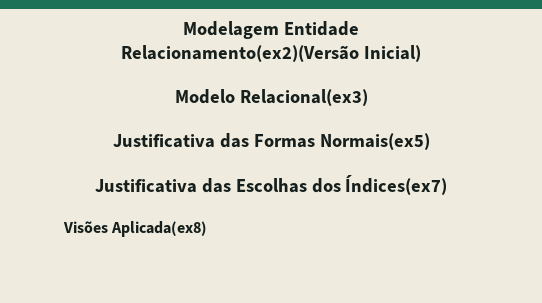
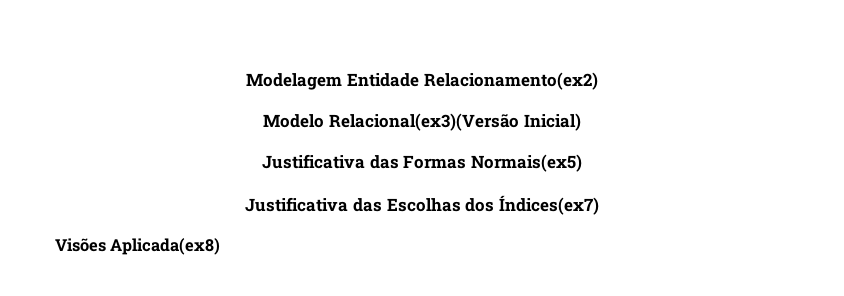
- Modelagem Entidade Relacionamento(ex2)(Versão Inicial)
+ Modelagem Entidade Relacionamento(ex2)
- Modelo Relacional(ex3)
+ Modelo Relacional(ex3)(Versão Inicial)

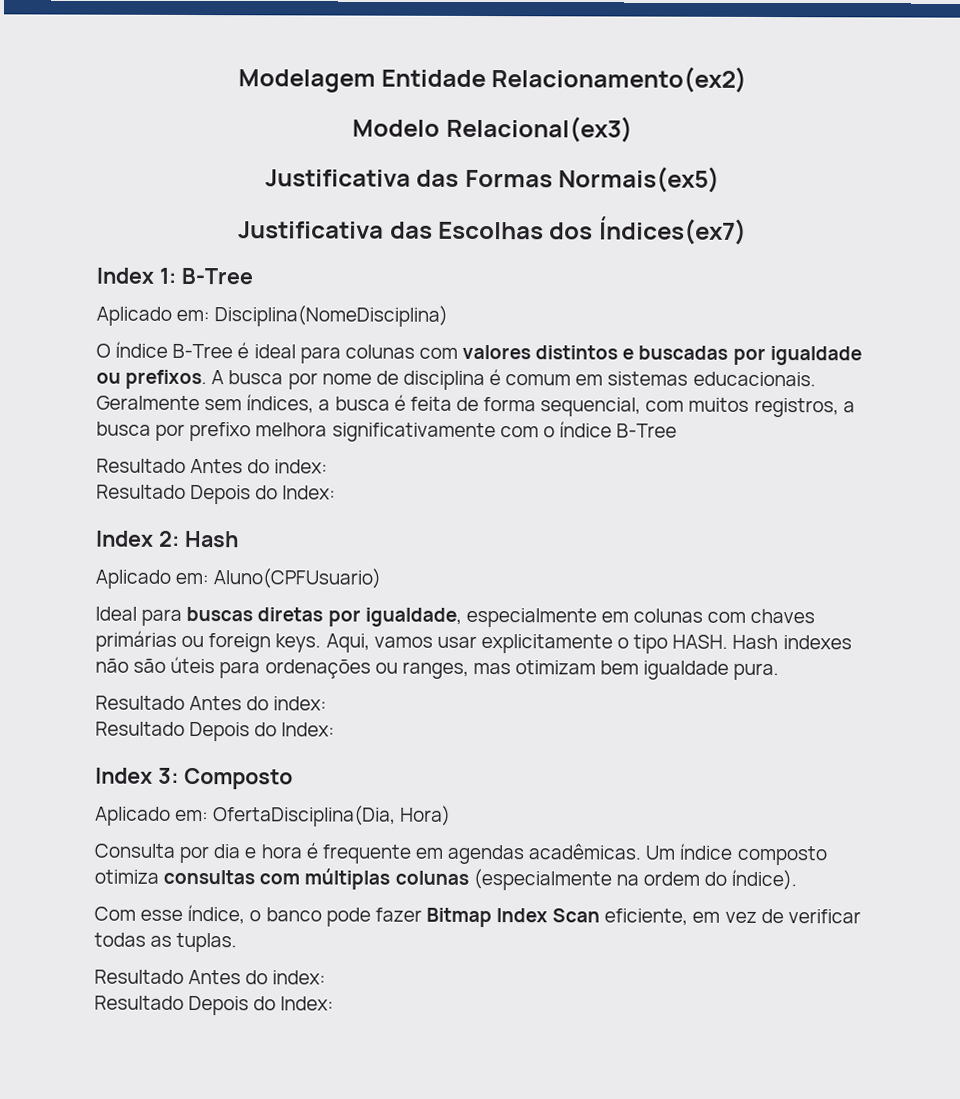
- Modelo Relacional(ex3)(Versão Inicial)
+ Modelo Relacional(ex3)
- Visões Aplicada(ex8)
+ Index 1: B-Tree
+ Aplicado em: Disciplina(NomeDisciplina)
+ O índice B-Tree é ideal para colunas com valores distintos e buscadas por igualdade ou prefixos. A busca por nome de disciplina é comum em sistemas educacionais. Geralmente sem índices, a busca é feita de forma sequencial, com muitos registros, a busca por prefixo melhora significativamente com o índice B-Tree
+ Resultado Antes do index:
+ Resultado Depois do Index:
+ Index 2: Hash
+ Aplicado em: Aluno(CPFUsuario)
+ Ideal para buscas diretas por igualdade, especialmente em colunas com chaves primárias ou foreign keys. Aqui, vamos usar explicitamente o tipo HASH. Hash indexes não são úteis para ordenações ou ranges, mas otimizam bem igualdade pura.
+ Resultado Antes do index:
+ Resultado Depois do Index:
+ Index 3: Composto
+ Aplicado em: OfertaDisciplina(Dia, Hora)
+ Consulta por dia e hora é frequente em agendas acadêmicas. Um índice composto otimiza consultas com múltiplas colunas (especialmente na ordem do índice).
+ Com esse índice, o banco pode fazer Bitmap Index Scan eficiente, em vez de verificar todas as tuplas.
+ Resultado Antes do index:
+ Resultado Depois do Index:

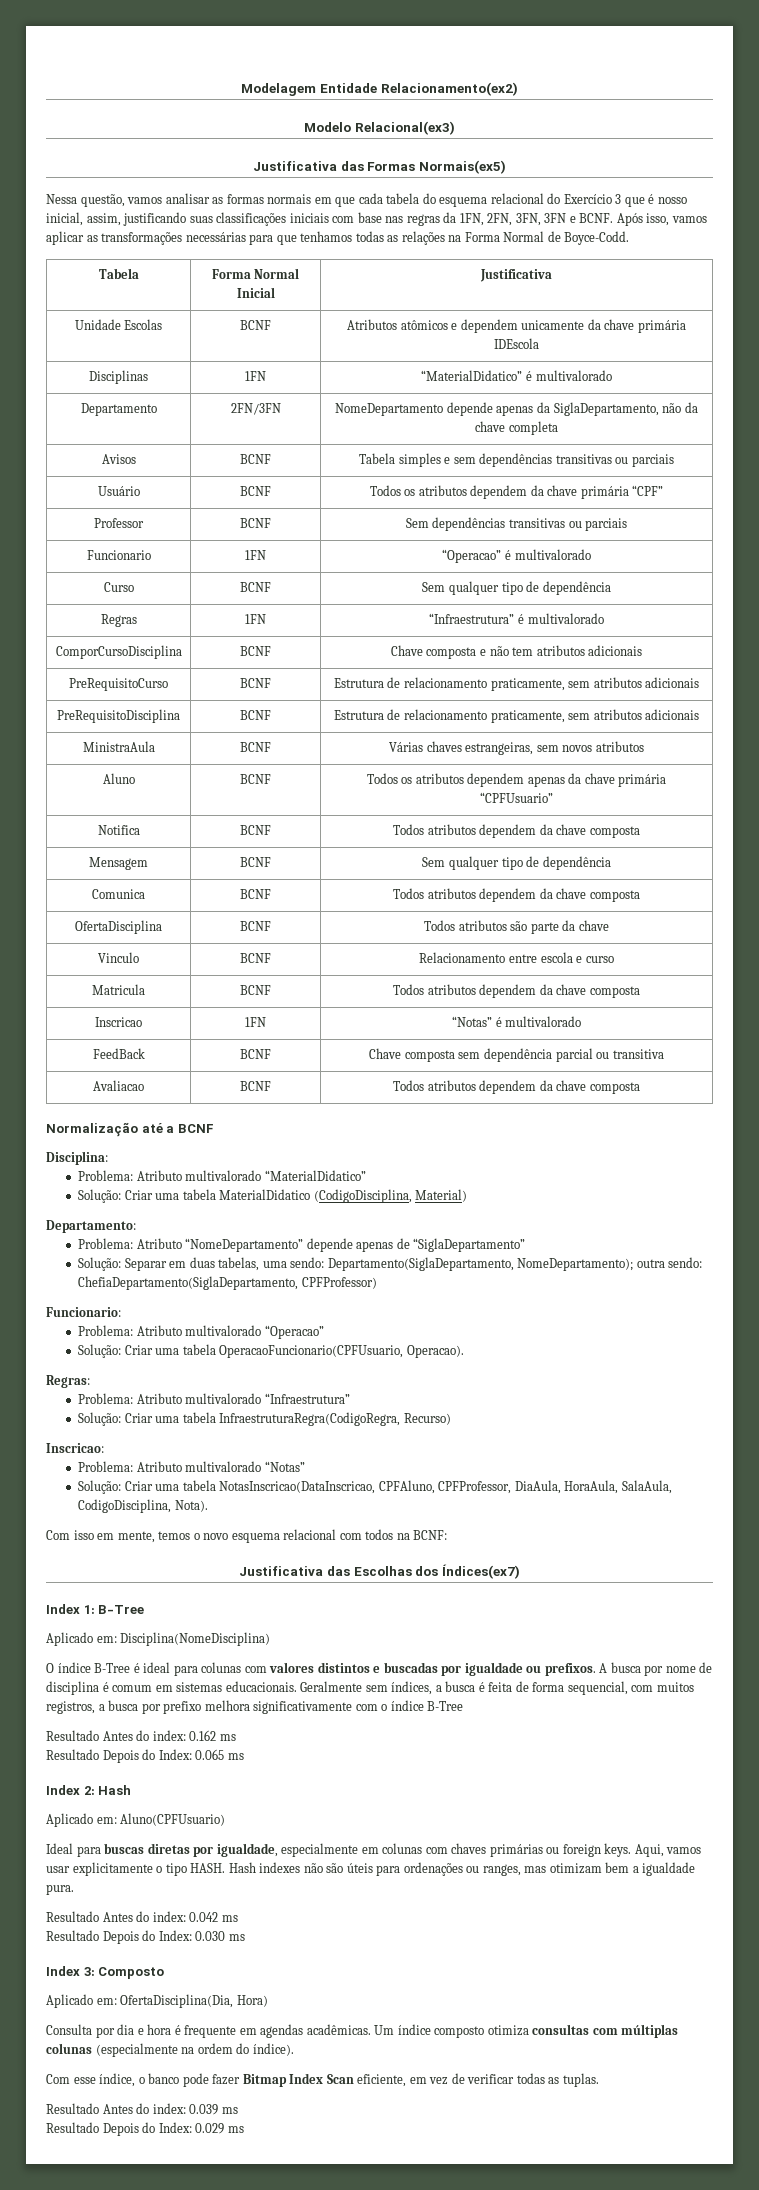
+ Nessa questão, vamos analisar as formas normais em que cada tabela do esquema relacional do Exercício 3 que é nosso inicial, assim, justificando suas classificações iniciais com base nas regras da 1FN, 2FN, 3FN, 3FN e BCNF. Após isso, vamos aplicar as transformações necessárias para que tenhamos todas as relações na Forma Normal de Boyce-Codd.
+ Tabela | Forma Normal Inicial | Justificativa
+ Unidade Escolas | BCNF | Atributos atômicos e dependem unicamente da chave primária IDEscola
+ Disciplinas | 1FN | “MaterialDidatico” é multivalorado
+ Departamento | 2FN/3FN | NomeDepartamento depende apenas da SiglaDepartamento, não da chave completa
+ Avisos | BCNF | Tabela simples e sem dependências transitivas ou parciais
+ Usuário | BCNF | Todos os atributos dependem da chave primária “CPF”
+ Professor | BCNF | Sem dependências transitivas ou parciais
+ Funcionario | 1FN | “Operacao” é multivalorado
+ Curso | BCNF | Sem qualquer tipo de dependência
+ Regras | 1FN | “Infraestrutura” é multivalorado
+ ComporCursoDisciplina | BCNF | Chave composta e não tem atributos adicionais
+ PreRequisitoCurso | BCNF | Estrutura de relacionamento praticamente, sem atributos adicionais
+ PreRequisitoDisciplina | BCNF | Estrutura de relacionamento praticamente, sem atributos adicionais
+ MinistraAula | BCNF | Várias chaves estrangeiras, sem novos atributos
+ Aluno | BCNF | Todos os atributos dependem apenas da chave primária “CPFUsuario”
+ Notifica | BCNF | Todos atributos dependem da chave composta
+ Mensagem | BCNF | Sem qualquer tipo de dependência
+ Comunica | BCNF | Todos atributos dependem da chave composta
+ OfertaDisciplina | BCNF | Todos atributos são parte da chave
+ Vinculo | BCNF | Relacionamento entre escola e curso
+ Matricula | BCNF | Todos atributos dependem da chave composta
+ Inscricao | 1FN | “Notas” é multivalorado
+ FeedBack | BCNF | Chave composta sem dependência parcial ou transitiva
+ Avaliacao | BCNF | Todos atributos dependem da chave composta
+ Normalização até a BCNF
+ Disciplina:
+ Problema: Atributo multivalorado “MaterialDidatico”
+ Solução: Criar uma tabela MaterialDidatico (CodigoDisciplina, Material)
+ Departamento:
+ Problema: Atributo “NomeDepartamento” depende apenas de “SiglaDepartamento”
+ Solução: Separar em duas tabelas, uma sendo: Departamento(SiglaDepartamento, NomeDepartamento); outra sendo: ChefiaDepartamento(SiglaDepartamento, CPFProfessor)
+ Funcionario:
+ Problema: Atributo multivalorado “Operacao”
+ Solução: Criar uma tabela OperacaoFuncionario(CPFUsuario, Operacao).
+ Regras:
+ Problema: Atributo multivalorado “Infraestrutura”
+ Solução: Criar uma tabela InfraestruturaRegra(CodigoRegra, Recurso)
+ Inscricao:
+ Problema: Atributo multivalorado “Notas”
+ Solução: Criar uma tabela NotasInscricao(DataInscricao, CPFAluno, CPFProfessor, DiaAula, HoraAula, SalaAula, CodigoDisciplina, Nota).
+ Com isso em mente, temos o novo esquema relacional com todos na BCNF:
  Geralmente sem índices, a busca é feita de forma sequencial, com muitos registros, a busca por prefixo melhora significativamente com o índice B-Tree
- Resultado Antes do index:
- Resultado Depois do Index:
+ Resultado Antes do index: 0.162 ms
+ Resultado Depois do Index: 0.065 ms
- Hash indexes não são úteis para ordenações ou ranges, mas otimizam bem igualdade pura.
- Resultado Antes do index:
- Resultado Depois do Index:
+ Hash indexes não são úteis para ordenações ou ranges, mas otimizam bem a igualdade pura.
+ Resultado Antes do index: 0.042 ms
+ Resultado Depois do Index: 0.030 ms
  Com esse índice, o banco pode fazer Bitmap Index Scan eficiente, em vez de verificar todas as tuplas.
- Resultado Antes do index:
- Resultado Depois do Index:
+ Resultado Antes do index: 0.039 ms
+ Resultado Depois do Index: 0.029 ms

